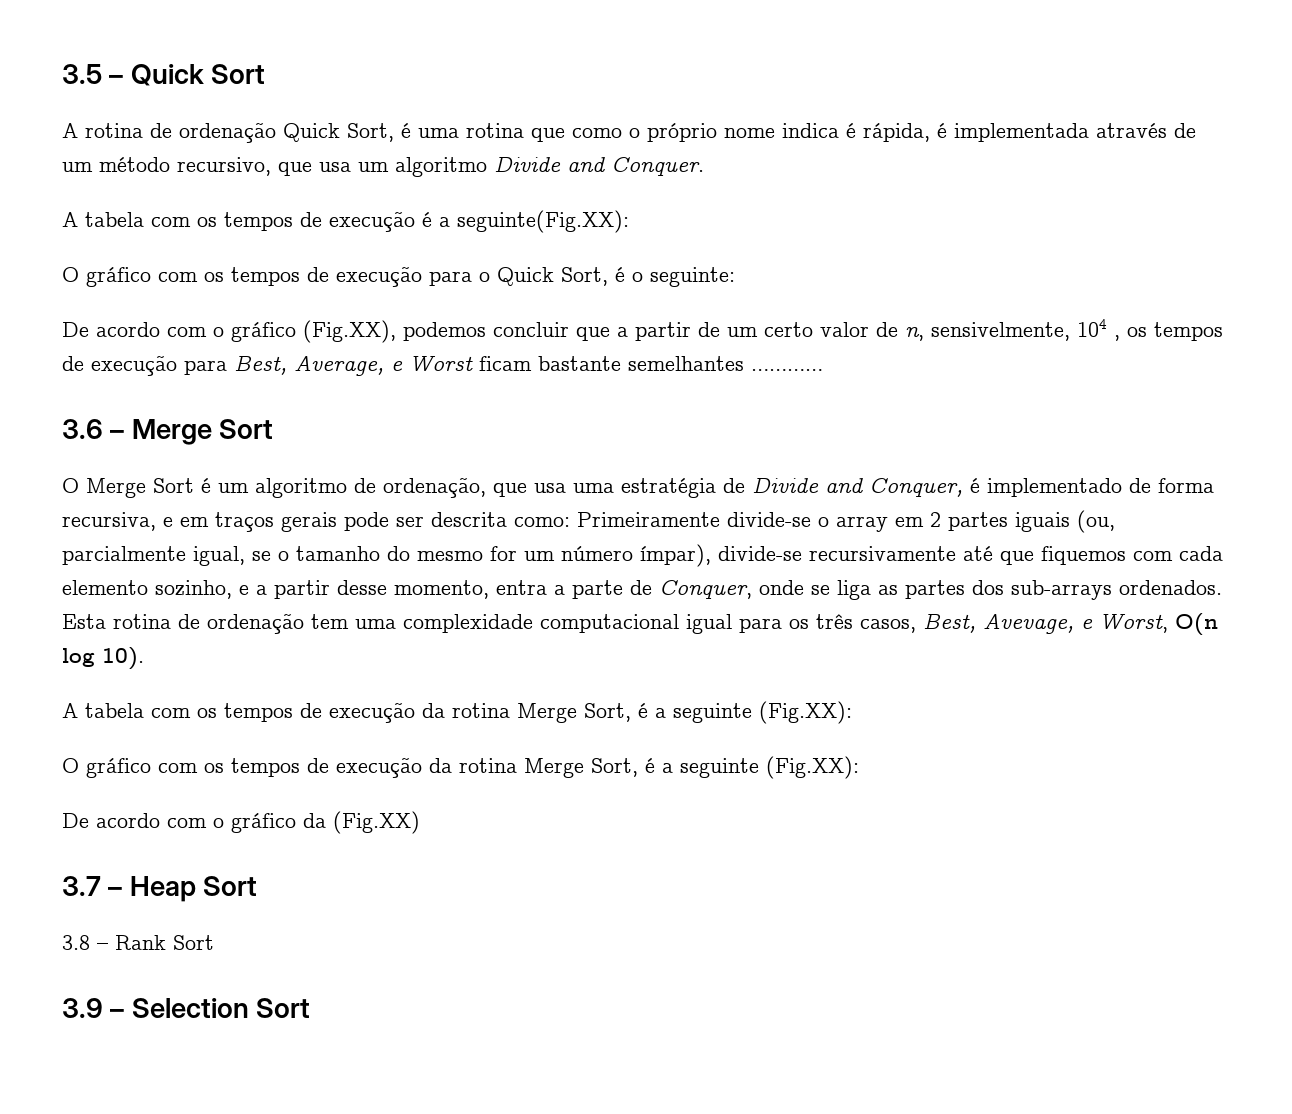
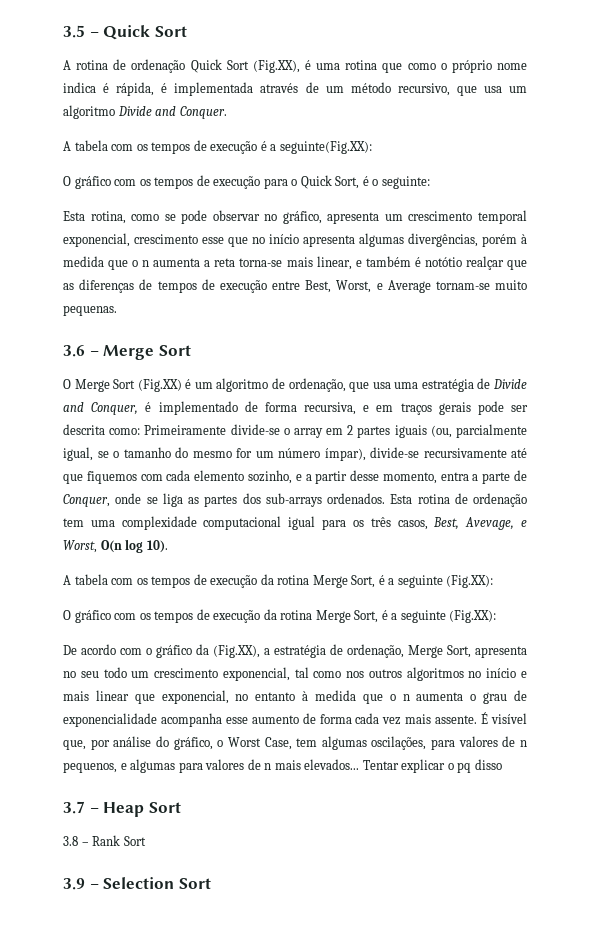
- A rotina de ordenação Quick Sort, é uma rotina que como o próprio nome indica é rápida, é implementada através de um método recursivo, que usa um algoritmo Divide and Conquer.
+ A rotina de ordenação Quick Sort (Fig.XX), é uma rotina que como o próprio nome indica é rápida, é implementada através de um método recursivo, que usa um algoritmo Divide and Conquer.
- De acordo com o gráfico (Fig.XX), podemos concluir que a partir de um certo valor de n, sensivelmente, 104 , os tempos de execução para Best, Average, e Worst ficam bastante semelhantes …………
+ Esta rotina, como se pode observar no gráfico, apresenta um crescimento temporal exponencial, crescimento esse que no início apresenta algumas divergências, porém à medida que o n aumenta a reta torna-se mais linear, e também é notótio realçar que as diferenças de tempos de execução entre Best, Worst, e Average tornam-se muito pequenas.
- O Merge Sort é um algoritmo de ordenação, que usa uma estratégia de Divide and Conquer, é implementado de forma recursiva, e em traços gerais pode ser descrita como:
+ O Merge Sort (Fig.XX) é um algoritmo de ordenação, que usa uma estratégia de Divide and Conquer, é implementado de forma recursiva, e em traços gerais pode ser descrita como:
- De acordo com o gráfico da (Fig.XX)
+ De acordo com o gráfico da (Fig.XX), a estratégia de ordenação, Merge Sort, apresenta no seu todo um crescimento exponencial, tal como nos outros algoritmos no início e mais linear que exponencial, no entanto à medida que o n aumenta o grau de exponencialidade acompanha esse aumento de forma cada vez mais assente. É visível que, por análise do gráfico, o Worst Case, tem algumas oscilações, para valores de n pequenos, e algumas para valores de n mais elevados... Tentar explicar o pq disso

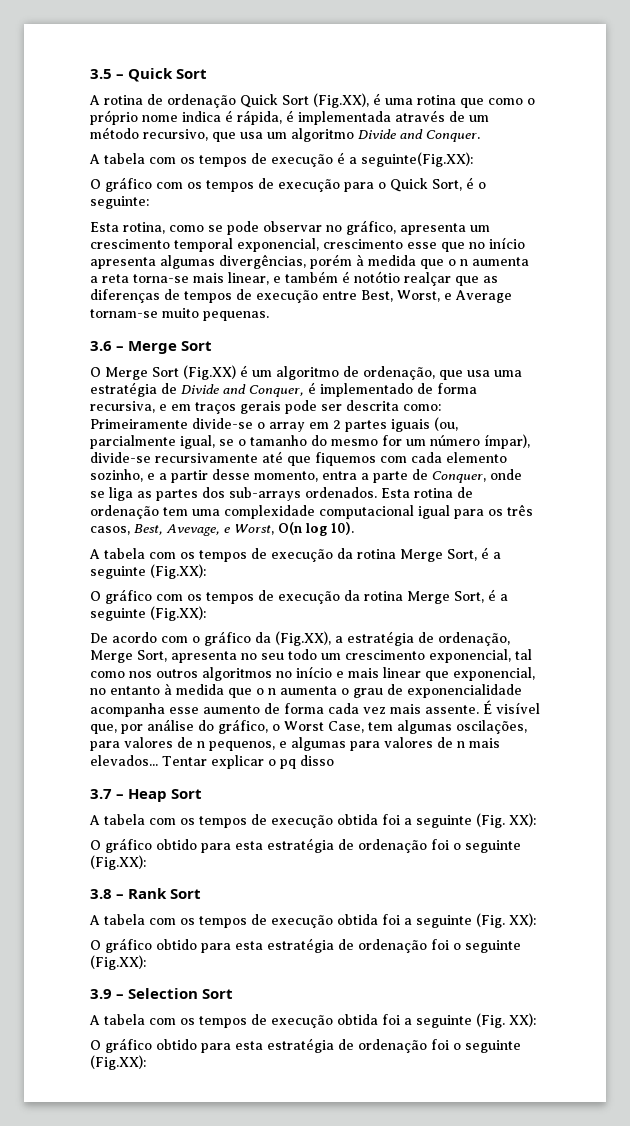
  3.7 – Heap Sort
+ A tabela com os tempos de execução obtida foi a seguinte (Fig. XX):
+ O gráfico obtido para esta estratégia de ordenação foi o seguinte (Fig.XX):
  3.8 – Rank Sort
+ A tabela com os tempos de execução obtida foi a seguinte (Fig. XX):
+ O gráfico obtido para esta estratégia de ordenação foi o seguinte (Fig.XX):
  3.9 – Selection Sort
+ A tabela com os tempos de execução obtida foi a seguinte (Fig. XX):
+ O gráfico obtido para esta estratégia de ordenação foi o seguinte (Fig.XX):

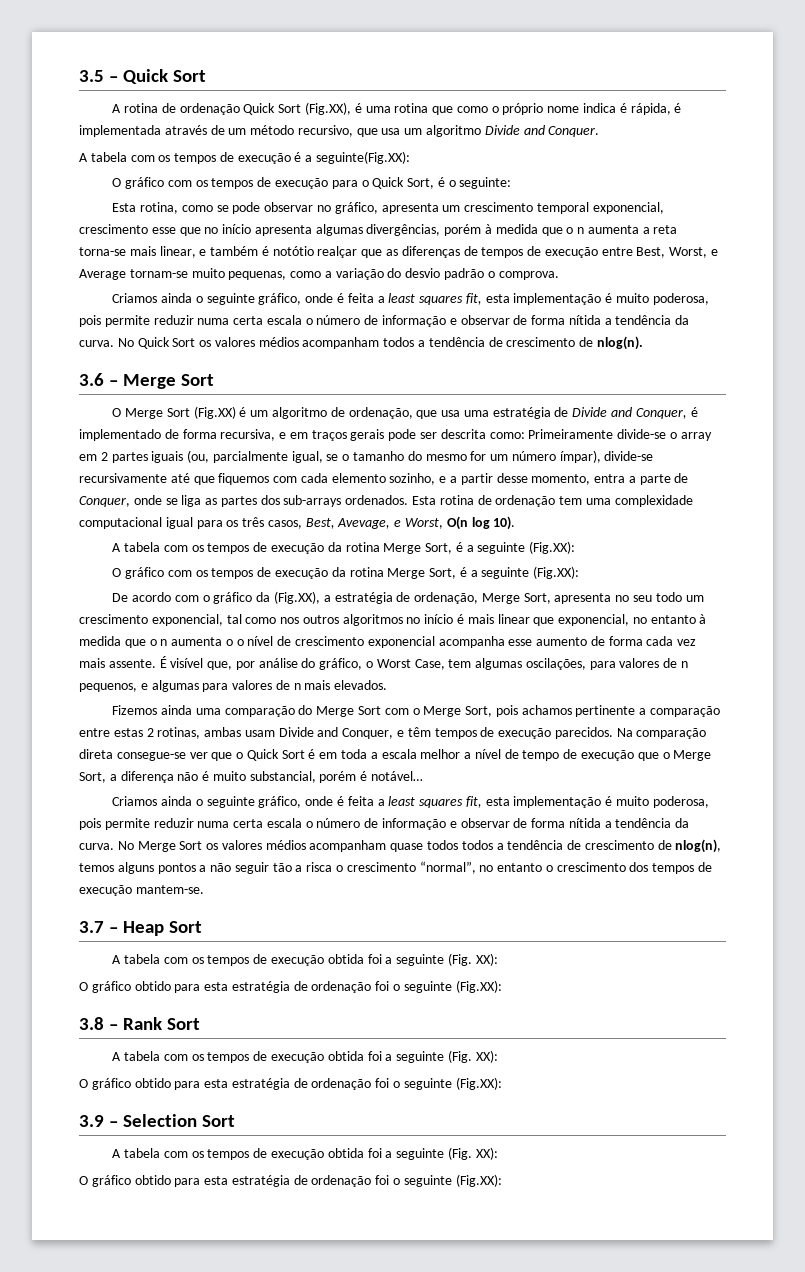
- Esta rotina, como se pode observar no gráfico, apresenta um crescimento temporal exponencial, crescimento esse que no início apresenta algumas divergências, porém à medida que o n aumenta a reta torna-se mais linear, e também é notótio realçar que as diferenças de tempos de execução entre Best, Worst, e Average tornam-se muito pequenas.
+ Esta rotina, como se pode observar no gráfico, apresenta um crescimento temporal exponencial, crescimento esse que no início apresenta algumas divergências, porém à medida que o n aumenta a reta torna-se mais linear, e também é notótio realçar que as diferenças de tempos de execução entre Best, Worst, e Average tornam-se muito pequenas, como a variação do desvio padrão o comprova.
+ Criamos ainda o seguinte gráfico, onde é feita a least squares fit, esta implementação é muito poderosa, pois permite reduzir numa certa escala o número de informação e observar de forma nítida a tendência da curva. No Quick Sort os valores médios acompanham todos a tendência de crescimento de nlog(n).
- De acordo com o gráfico da (Fig.XX), a estratégia de ordenação, Merge Sort, apresenta no seu todo um crescimento exponencial, tal como nos outros algoritmos no início e mais linear que exponencial, no entanto à medida que o n aumenta o grau de exponencialidade acompanha esse aumento de forma cada vez mais assente.
+ De acordo com o gráfico da (Fig.XX), a estratégia de ordenação, Merge Sort, apresenta no seu todo um crescimento exponencial, tal como nos outros algoritmos no início é mais linear que exponencial, no entanto à medida que o n aumenta o o nível de crescimento exponencial acompanha esse aumento de forma cada vez mais assente.
- É visível que, por análise do gráfico, o Worst Case, tem algumas oscilações, para valores de n pequenos, e algumas para valores de n mais elevados... Tentar explicar o pq disso
+ É visível que, por análise do gráfico, o Worst Case, tem algumas oscilações, para valores de n pequenos, e algumas para valores de n mais elevados.
+ Fizemos ainda uma comparação do Merge Sort com o Merge Sort, pois achamos pertinente a comparação entre estas 2 rotinas, ambas usam Divide and Conquer, e têm tempos de execução parecidos. Na comparação direta consegue-se ver que o Quick Sort é em toda a escala melhor a nível de tempo de execução que o Merge Sort, a diferença não é muito substancial, porém é notável…
+ Criamos ainda o seguinte gráfico, onde é feita a least squares fit, esta implementação é muito poderosa, pois permite reduzir numa certa escala o número de informação e observar de forma nítida a tendência da curva. No Merge Sort os valores médios acompanham quase todos todos a tendência de crescimento de nlog(n), temos alguns pontos a não seguir tão a risca o crescimento “normal”, no entanto o crescimento dos tempos de execução mantem-se.

